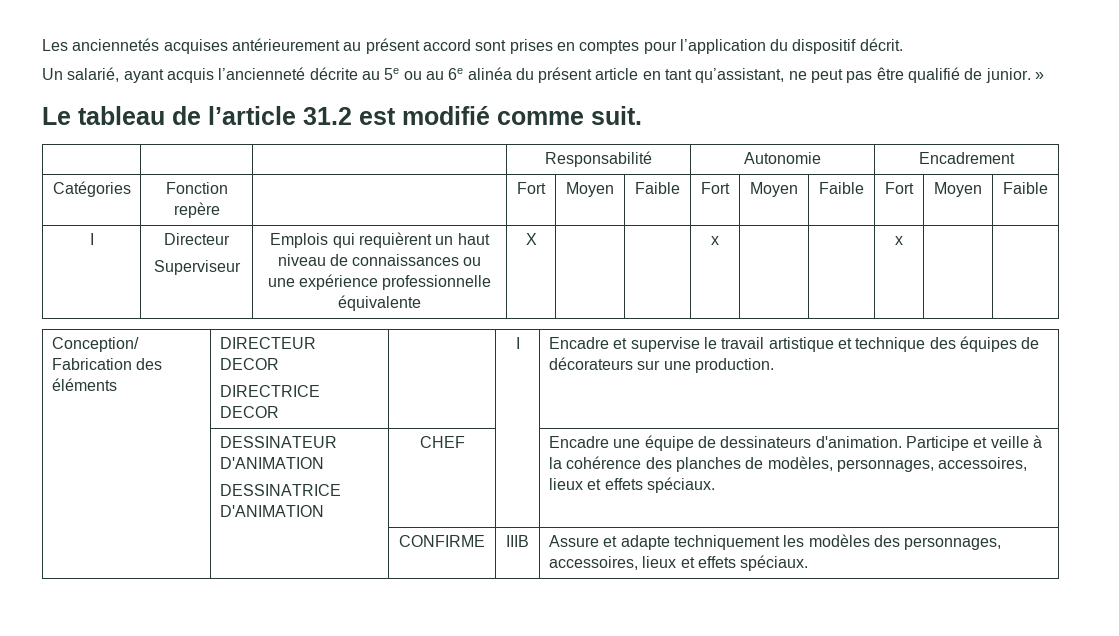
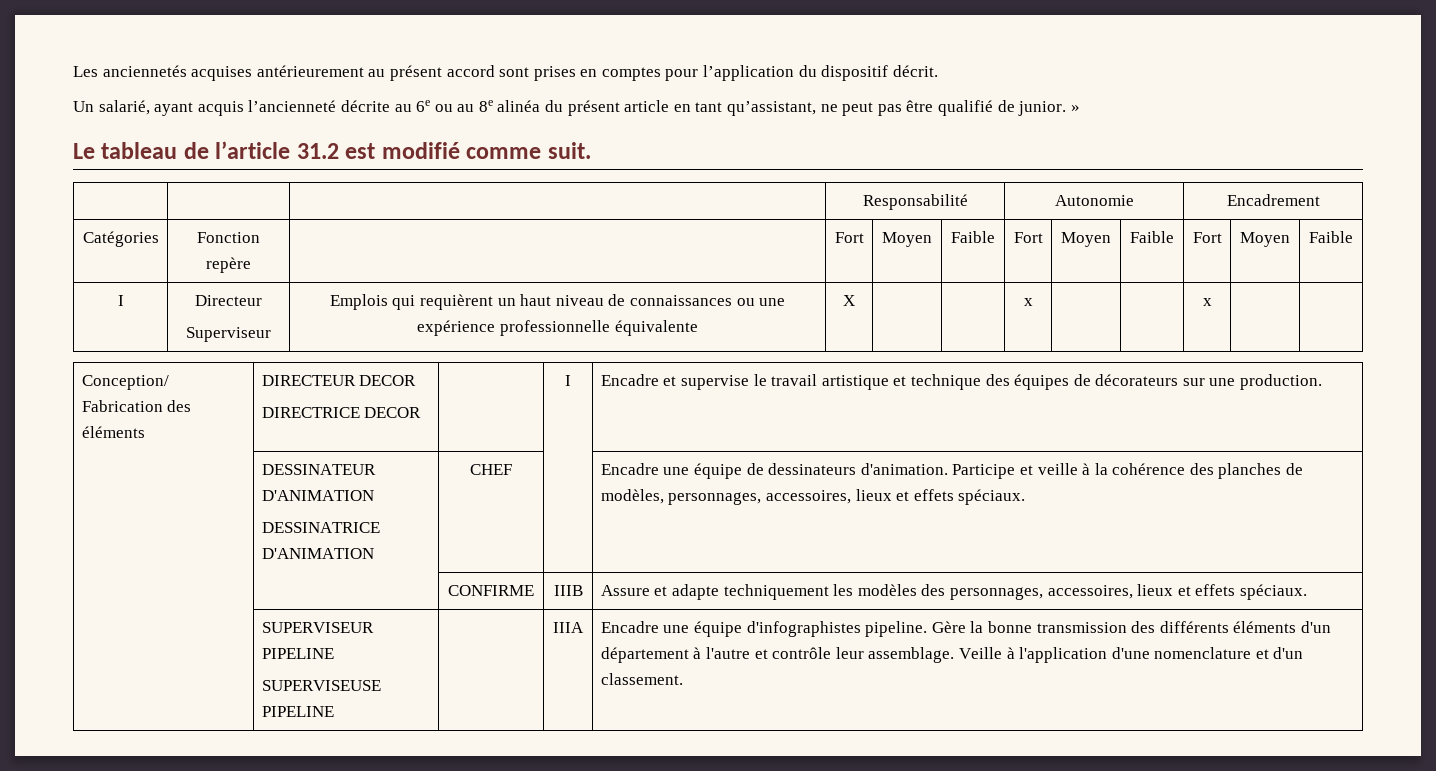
- Un salarié, ayant acquis l’ancienneté décrite au 5e ou au 6e alinéa du présent article en tant qu’assistant, ne peut pas être qualifié de junior. »
+ Un salarié, ayant acquis l’ancienneté décrite au 6e ou au 8e alinéa du présent article en tant qu’assistant, ne peut pas être qualifié de junior. »
+ | SUPERVISEUR PIPELINE
+ SUPERVISEUSE PIPELINE | | IIIA | Encadre une équipe d'infographistes pipeline. Gère la bonne transmission des différents éléments d'un département à l'autre et contrôle leur assemblage. Veille à l'application d'une nomenclature et d'un classement.

